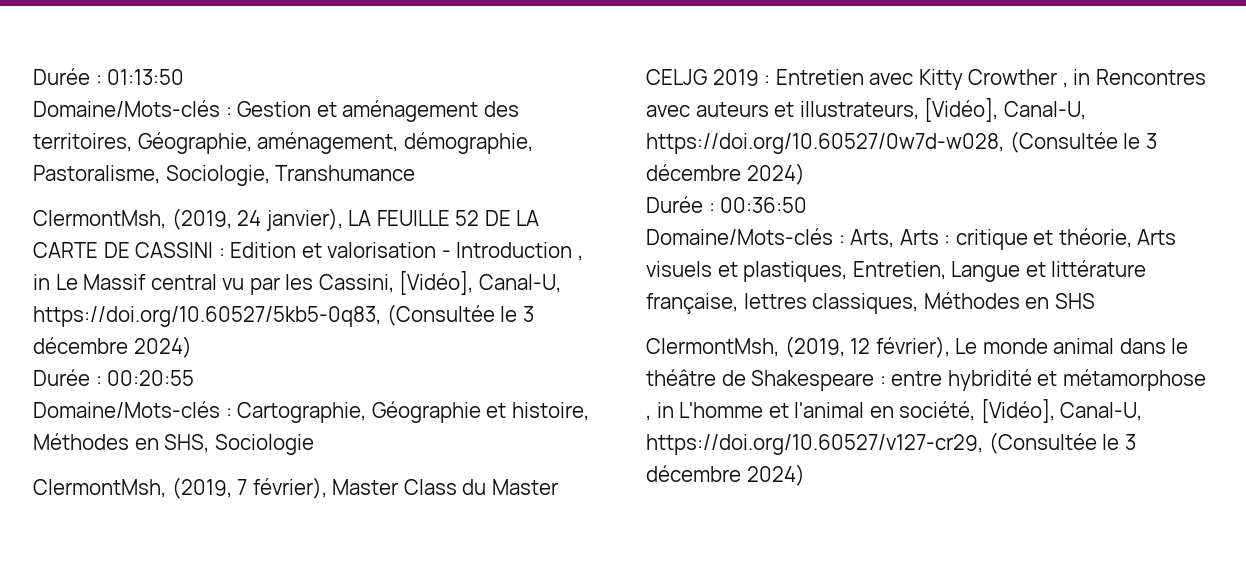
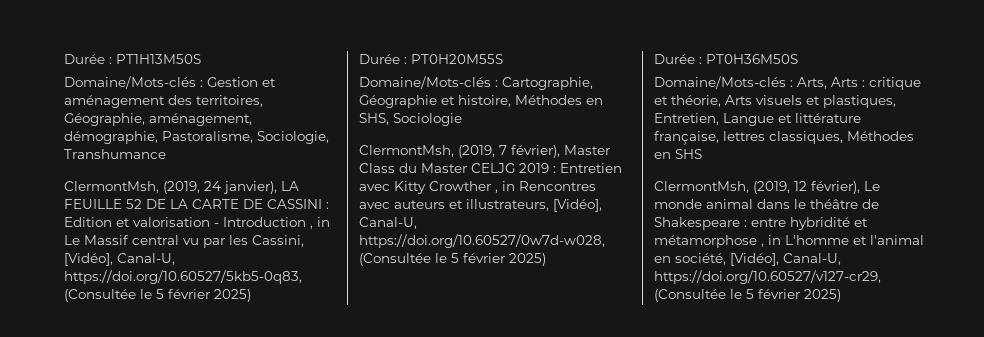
- Durée : 01:13:50
+ Durée : PT1H13M50S
- ClermontMsh, (2019, 24 janvier), LA FEUILLE 52 DE LA CARTE DE CASSINI : Edition et valorisation - Introduction , in Le Massif central vu par les Cassini, [Vidéo], Canal-U, https://doi.org/10.60527/5kb5-0q83, (Consultée le 3 décembre 2024)
- Durée : 00:20:55
+ ClermontMsh, (2019, 24 janvier), LA FEUILLE 52 DE LA CARTE DE CASSINI : Edition et valorisation - Introduction , in Le Massif central vu par les Cassini, [Vidéo], Canal-U, https://doi.org/10.60527/5kb5-0q83, (Consultée le 5 février 2025)
+ Durée : PT0H20M55S
- ClermontMsh, (2019, 7 février), Master Class du Master CELJG 2019 : Entretien avec Kitty Crowther , in Rencontres avec auteurs et illustrateurs, [Vidéo], Canal-U, https://doi.org/10.60527/0w7d-w028, (Consultée le 3 décembre 2024)
- Durée : 00:36:50
+ ClermontMsh, (2019, 7 février), Master Class du Master CELJG 2019 : Entretien avec Kitty Crowther , in Rencontres avec auteurs et illustrateurs, [Vidéo], Canal-U, https://doi.org/10.60527/0w7d-w028, (Consultée le 5 février 2025)
+ Durée : PT0H36M50S
- ClermontMsh, (2019, 12 février), Le monde animal dans le théâtre de Shakespeare : entre hybridité et métamorphose , in L'homme et l'animal en société, [Vidéo], Canal-U, https://doi.org/10.60527/v127-cr29, (Consultée le 3 décembre 2024)
+ ClermontMsh, (2019, 12 février), Le monde animal dans le théâtre de Shakespeare : entre hybridité et métamorphose , in L'homme et l'animal en société, [Vidéo], Canal-U, https://doi.org/10.60527/v127-cr29, (Consultée le 5 février 2025)

